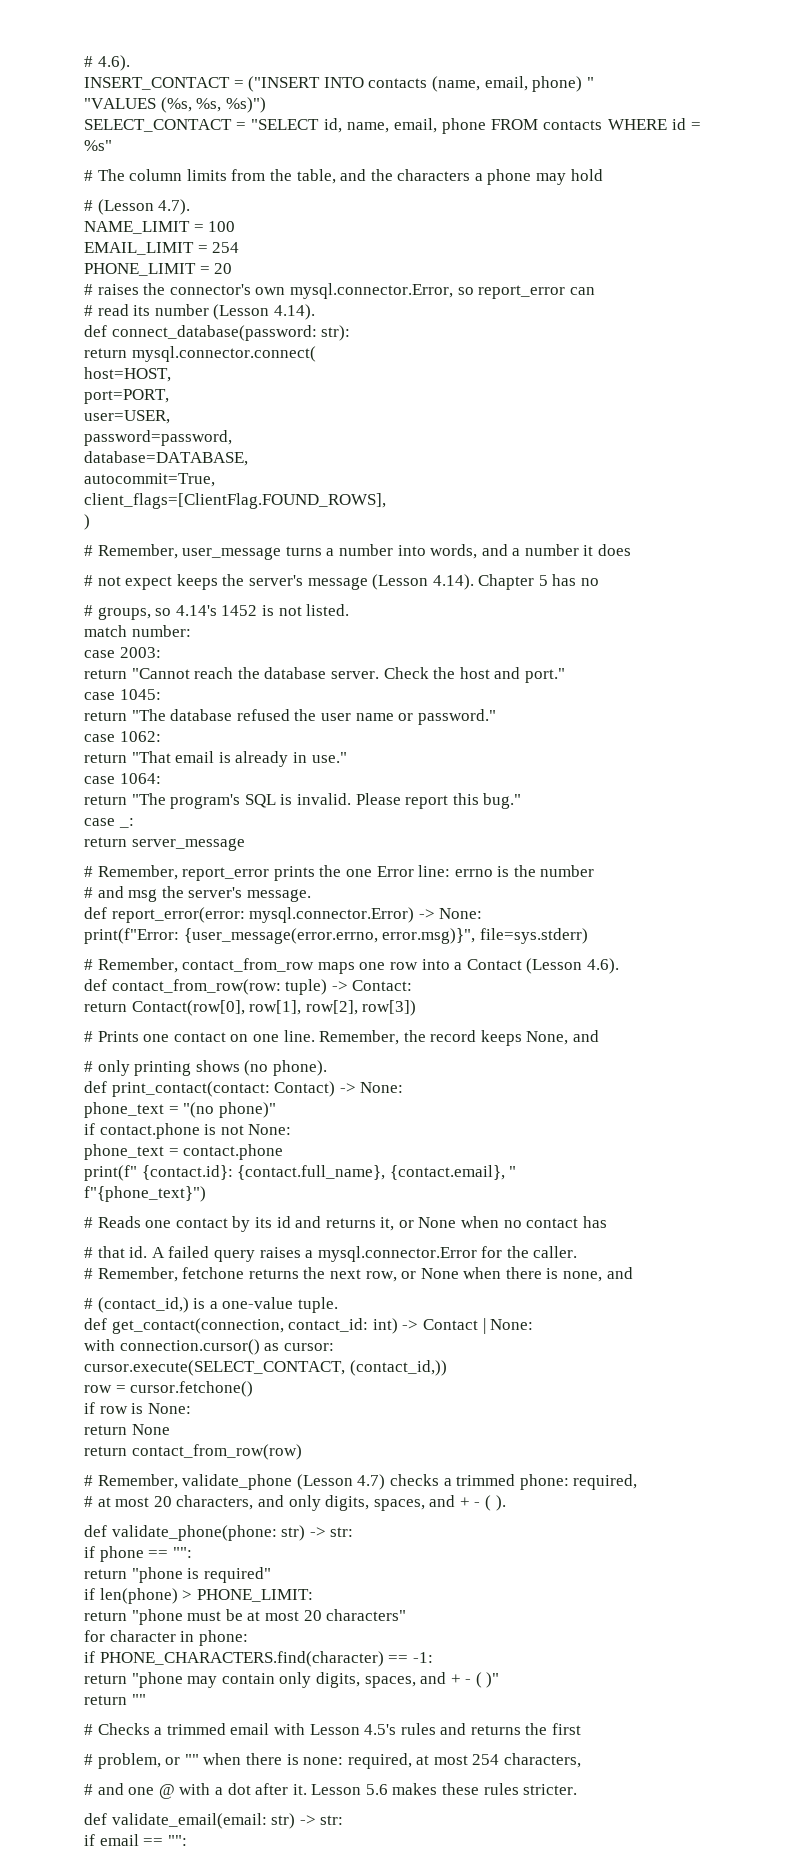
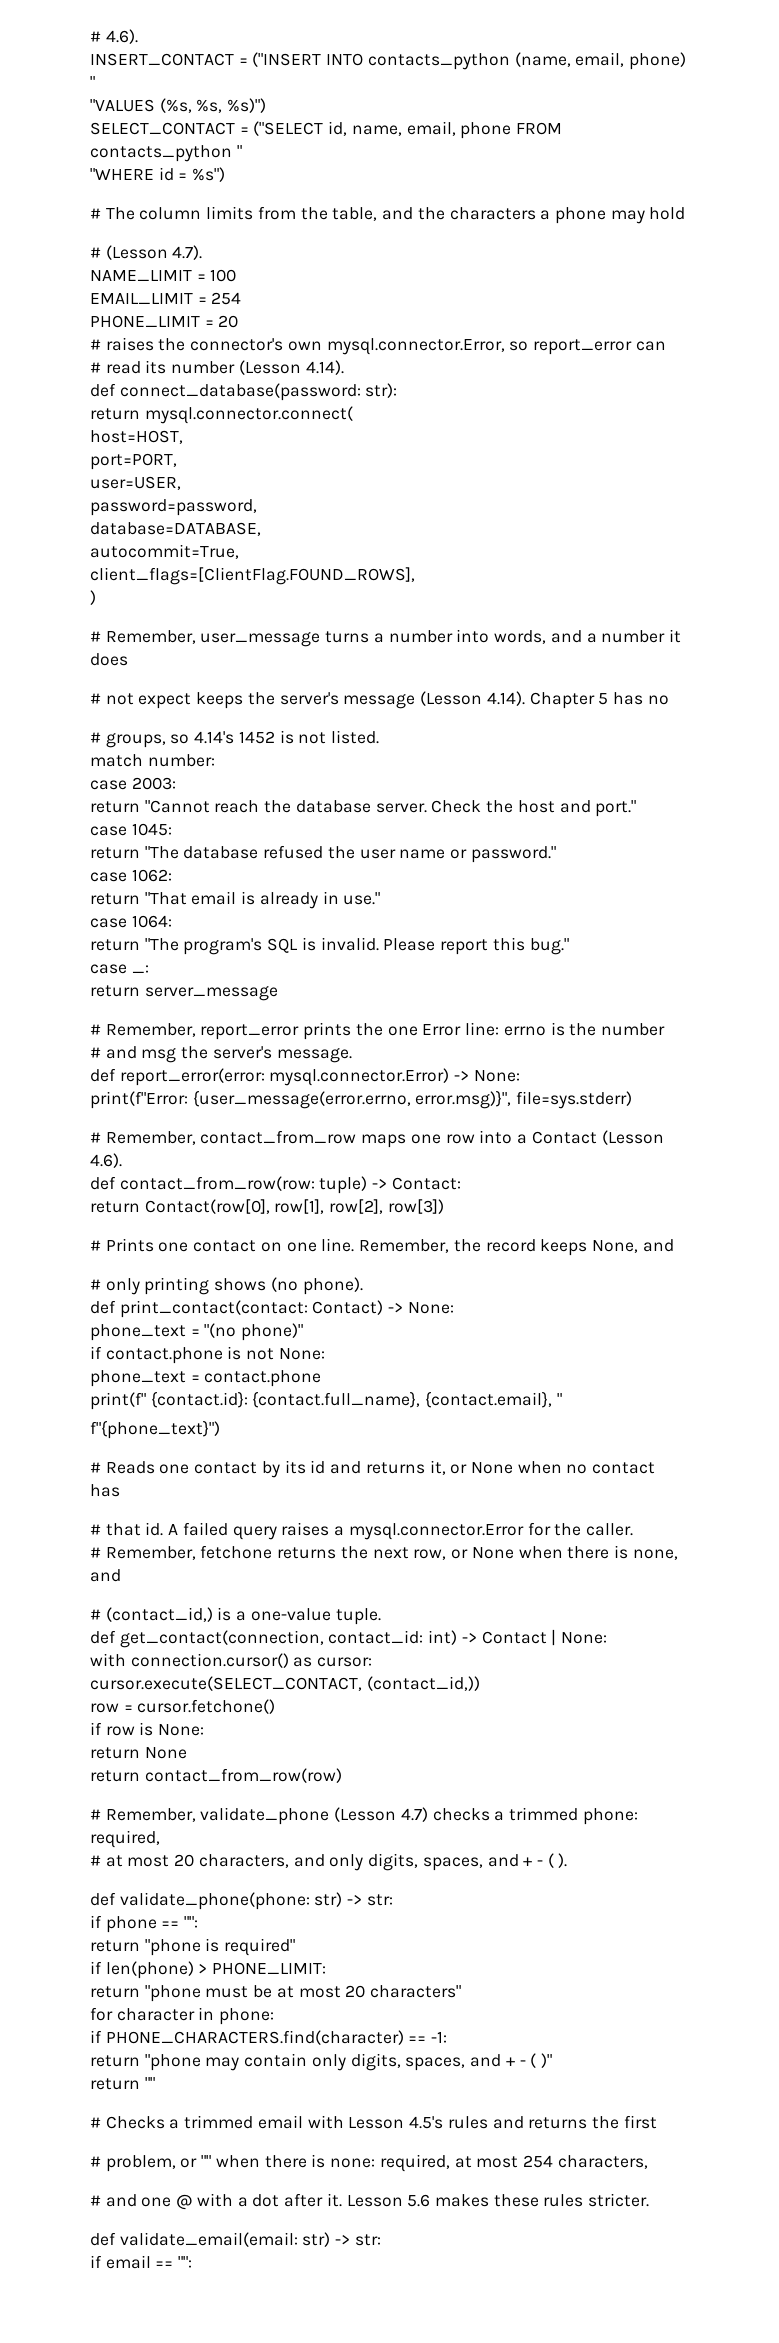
- INSERT_CONTACT = ("INSERT INTO contacts (name, email, phone) "
+ INSERT_CONTACT = ("INSERT INTO contacts_python (name, email, phone) "
- SELECT_CONTACT = "SELECT id, name, email, phone FROM contacts WHERE id = %s"
+ SELECT_CONTACT = ("SELECT id, name, email, phone FROM contacts_python "
+ "WHERE id = %s")

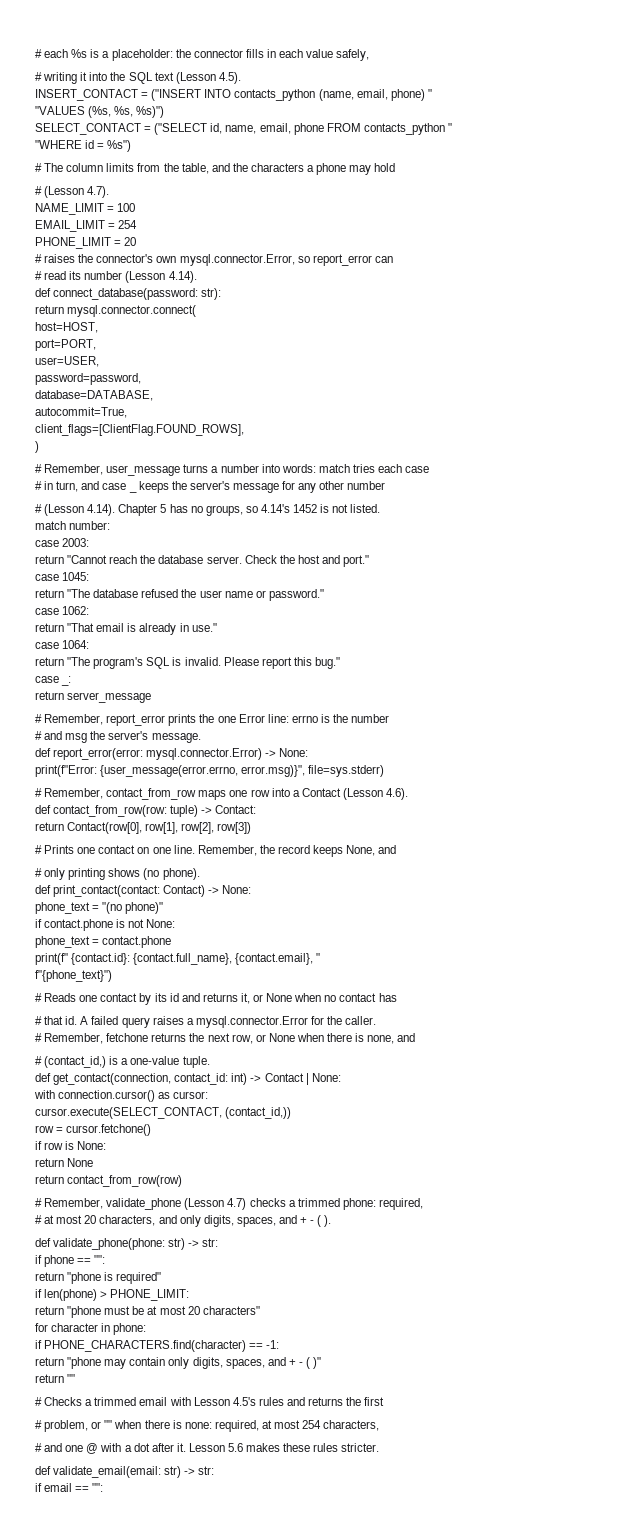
- # 4.6).
+ # each %s is a placeholder: the connector fills in each value safely,
+ # writing it into the SQL text (Lesson 4.5).
- # Remember, user_message turns a number into words, and a number it does
- # not expect keeps the server's message (Lesson 4.14). Chapter 5 has no
- # groups, so 4.14's 1452 is not listed.
+ # Remember, user_message turns a number into words: match tries each case
+ # in turn, and case _ keeps the server's message for any other number
+ # (Lesson 4.14). Chapter 5 has no groups, so 4.14's 1452 is not listed.

